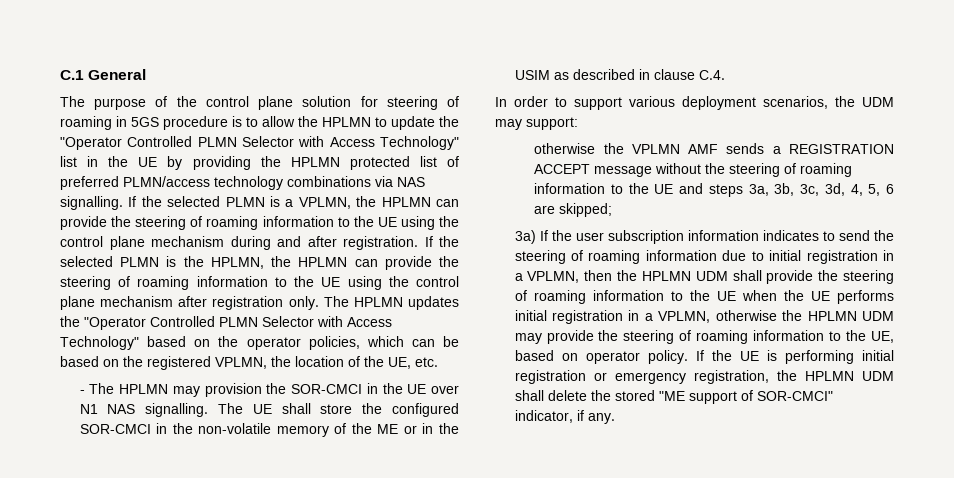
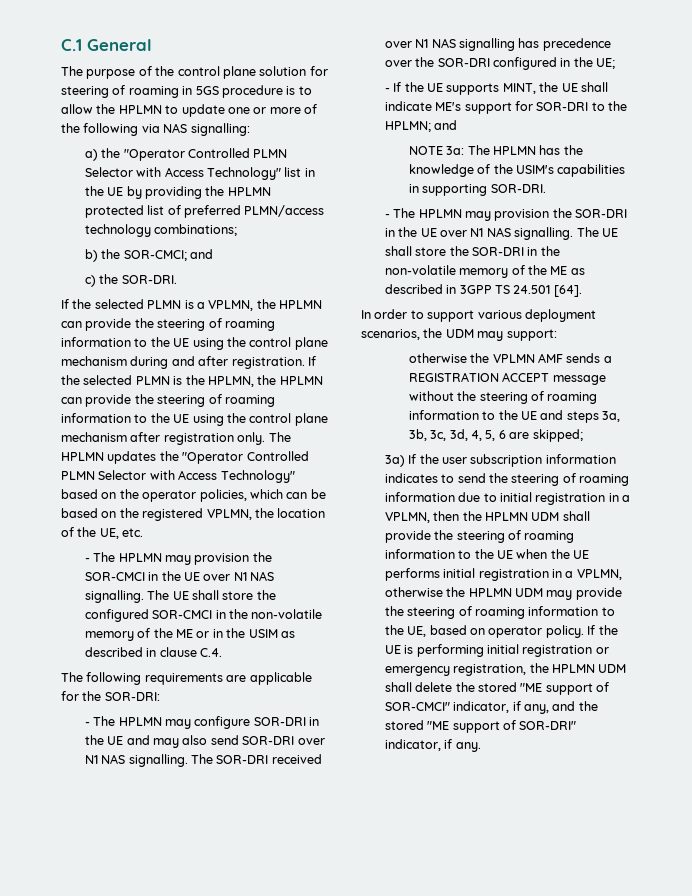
- The purpose of the control plane solution for steering of roaming in 5GS procedure is to allow the HPLMN to update the "Operator Controlled PLMN Selector with Access Technology" list in the UE by providing the HPLMN protected list of preferred PLMN/access technology combinations via NAS signalling. If the selected PLMN is a VPLMN, the HPLMN can provide the steering of roaming information to the UE using the control plane mechanism during and after registration.
+ The purpose of the control plane solution for steering of roaming in 5GS procedure is to allow the HPLMN to update one or more of the following via NAS signalling:
+ a) the "Operator Controlled PLMN Selector with Access Technology" list in the UE by providing the HPLMN protected list of preferred PLMN/access technology combinations;
+ b) the SOR-CMCI; and
+ c) the SOR-DRI.
+ If the selected PLMN is a VPLMN, the HPLMN can provide the steering of roaming information to the UE using the control plane mechanism during and after registration.
+ The following requirements are applicable for the SOR-DRI:
+ - The HPLMN may configure SOR-DRI in the UE and may also send SOR-DRI over N1 NAS signalling. The SOR-DRI received over N1 NAS signalling has precedence over the SOR-DRI configured in the UE;
+ - If the UE supports MINT, the UE shall indicate ME's support for SOR-DRI to the HPLMN; and
+ NOTE 3a: The HPLMN has the knowledge of the USIM's capabilities in supporting SOR-DRI.
+ - The HPLMN may provision the SOR-DRI in the UE over N1 NAS signalling. The UE shall store the SOR-DRI in the non-volatile memory of the ME as described in 3GPP TS 24.501 [64].
- If the UE is performing initial registration or emergency registration, the HPLMN UDM shall delete the stored "ME support of SOR-CMCI" indicator, if any.
+ If the UE is performing initial registration or emergency registration, the HPLMN UDM shall delete the stored "ME support of SOR-CMCI" indicator, if any, and the stored "ME support of SOR-DRI" indicator, if any.

